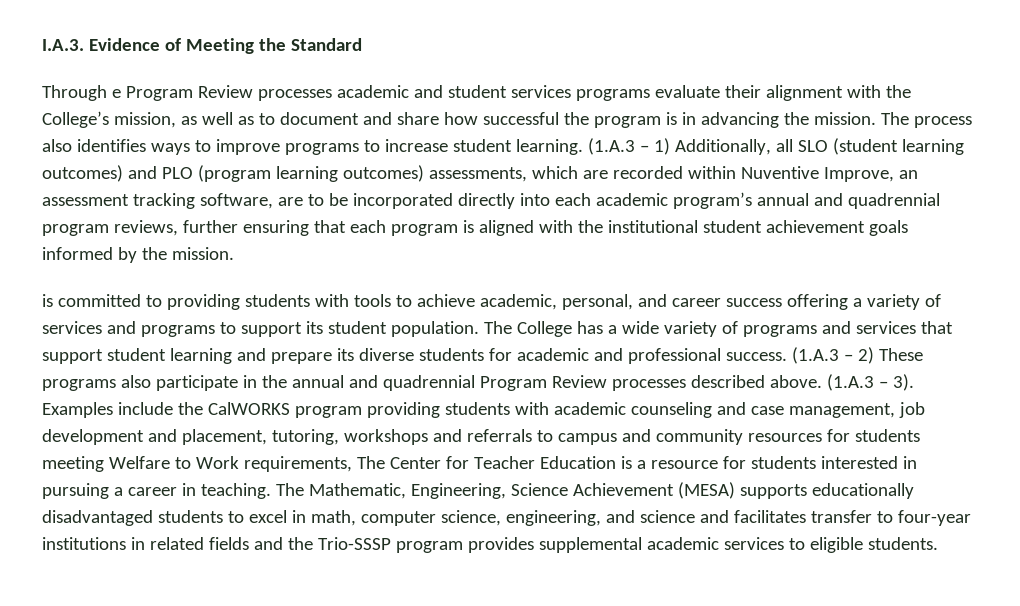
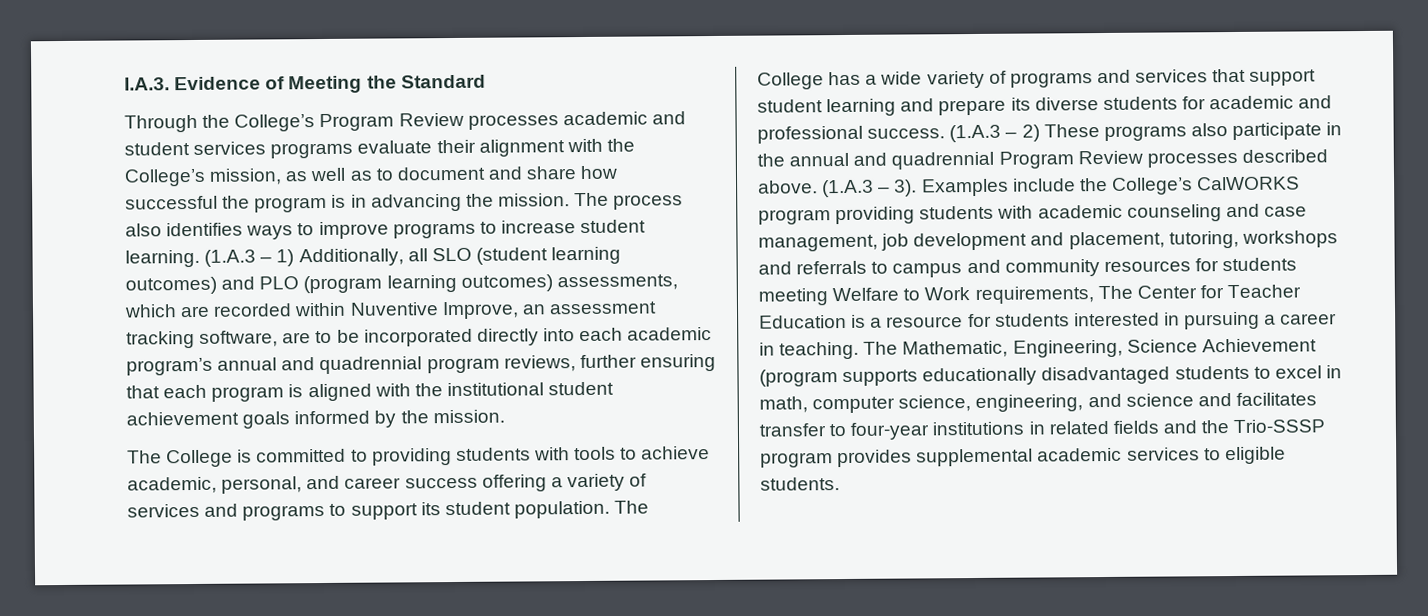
- Through e Program Review processes academic and student services programs evaluate their alignment with the College’s mission, as well as to document and share how successful the program is in advancing the mission.
+ Through the College’s Program Review processes academic and student services programs evaluate their alignment with the College’s mission, as well as to document and share how successful the program is in advancing the mission.
- is committed to providing students with tools to achieve academic, personal, and career success offering a variety of services and programs to support its student population.
+ The College is committed to providing students with tools to achieve academic, personal, and career success offering a variety of services and programs to support its student population.
- Examples include the CalWORKS program providing students with academic counseling and case management, job development and placement, tutoring, workshops and referrals to campus and community resources for students meeting Welfare to Work requirements, The Center for Teacher Education is a resource for students interested in pursuing a career in teaching.
+ Examples include the College’s CalWORKS program providing students with academic counseling and case management, job development and placement, tutoring, workshops and referrals to campus and community resources for students meeting Welfare to Work requirements, The Center for Teacher Education is a resource for students interested in pursuing a career in teaching.
- The Mathematic, Engineering, Science Achievement (MESA) supports educationally disadvantaged students to excel in math, computer science, engineering, and science and facilitates transfer to four-year institutions in related fields and the Trio-SSSP program provides supplemental academic services to eligible students.
+ The Mathematic, Engineering, Science Achievement (program supports educationally disadvantaged students to excel in math, computer science, engineering, and science and facilitates transfer to four-year institutions in related fields and the Trio-SSSP program provides supplemental academic services to eligible students.

